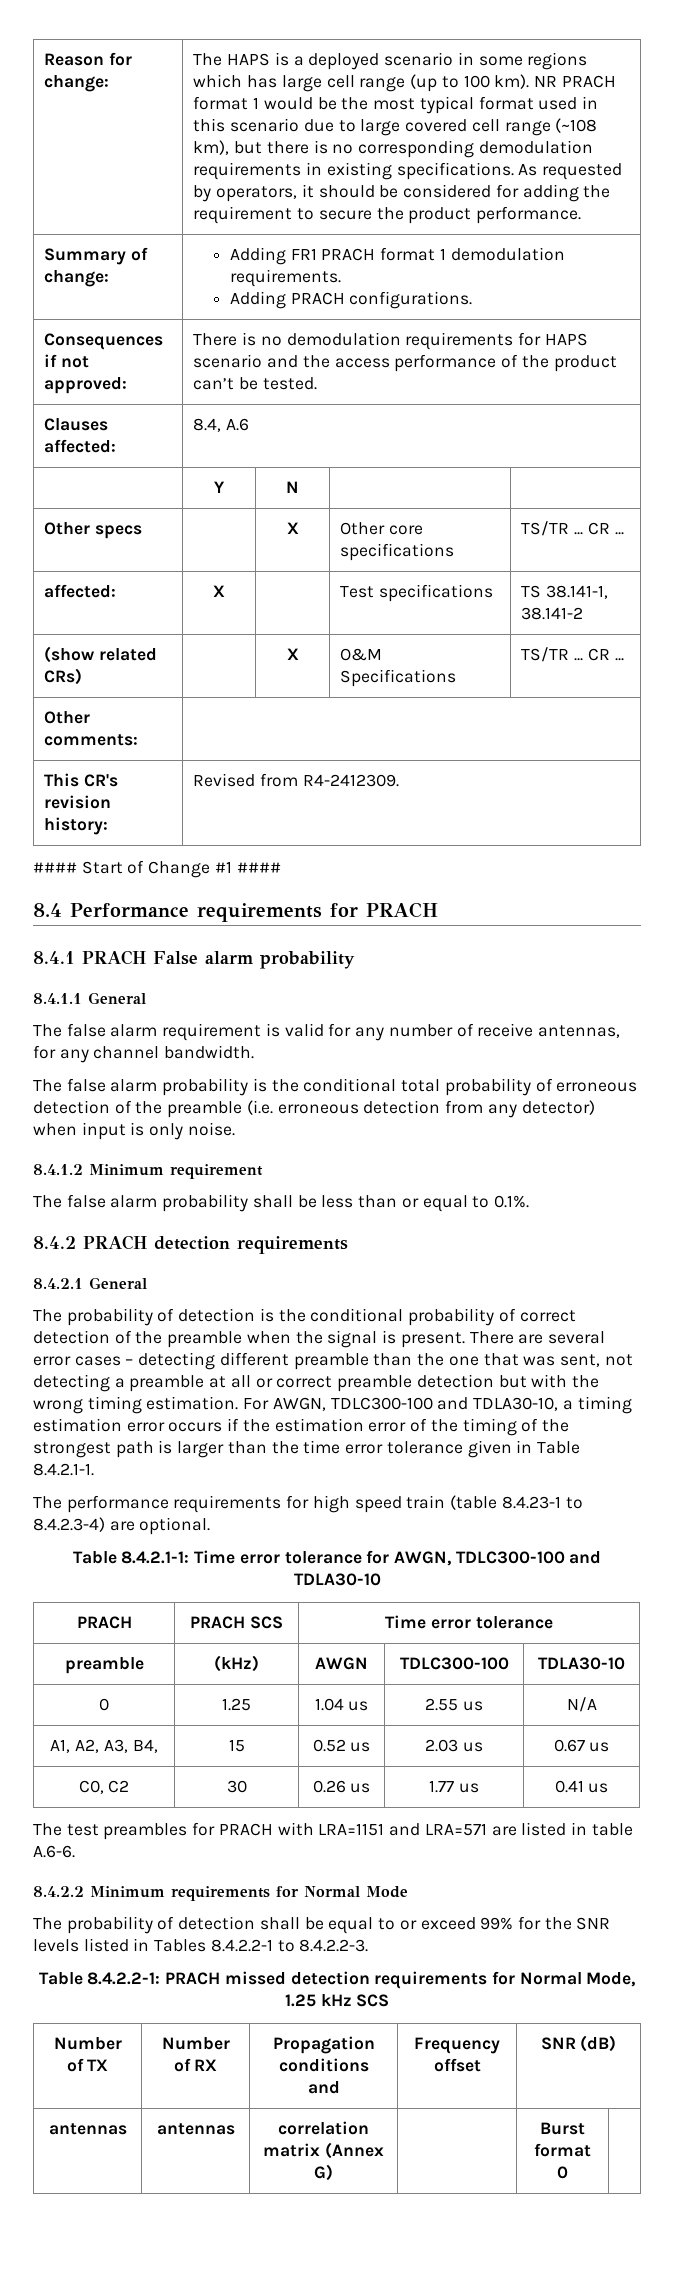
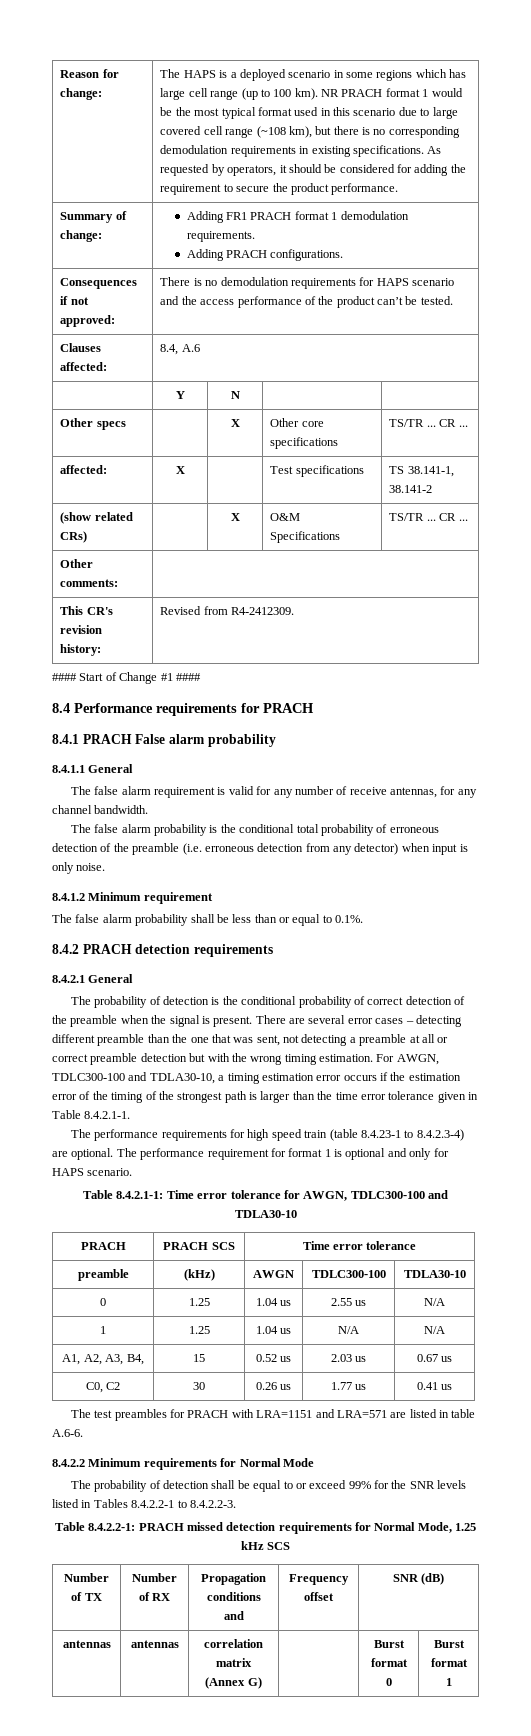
+ The performance requirement for format 1 is optional and only for HAPS scenario.
+ 1 | 1.25 | 1.04 us | N/A | N/A
- antennas | antennas | correlation matrix (Annex G) | | Burst format 0 |
+ antennas | antennas | correlation matrix (Annex G) | | Burst format 0 | Burst format 1

